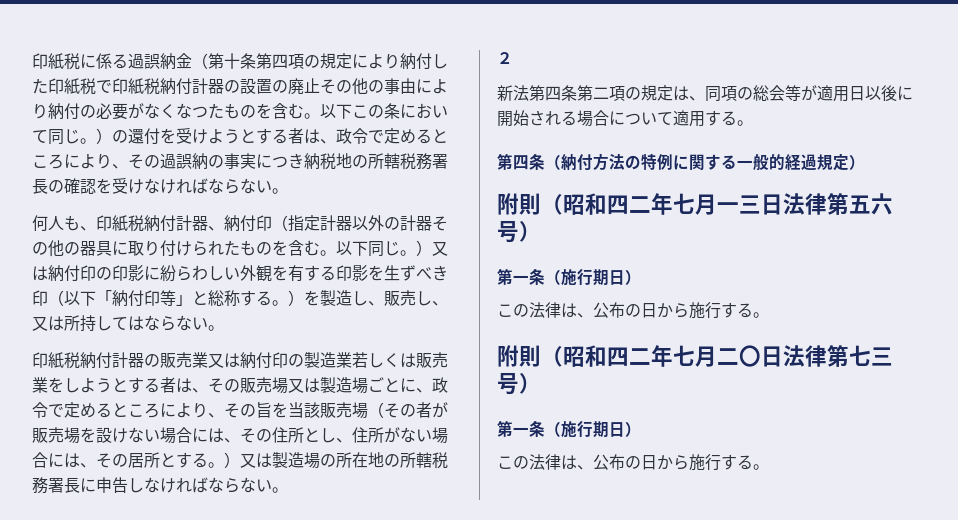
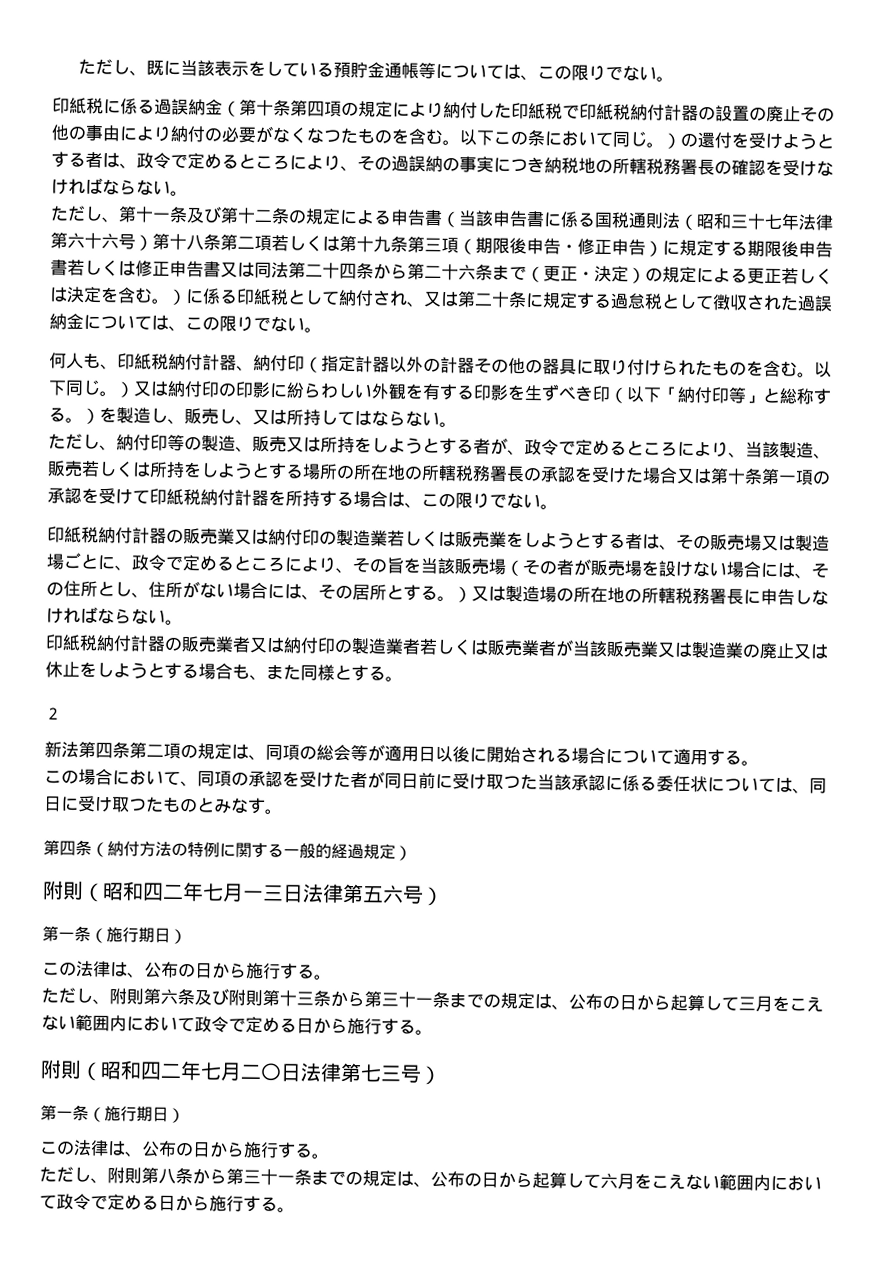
+ ただし、既に当該表示をしている預貯金通帳等については、この限りでない。
+ ただし、第十一条及び第十二条の規定による申告書（当該申告書に係る国税通則法（昭和三十七年法律第六十六号）第十八条第二項若しくは第十九条第三項（期限後申告・修正申告）に規定する期限後申告書若しくは修正申告書又は同法第二十四条から第二十六条まで（更正・決定）の規定による更正若しくは決定を含む。）に係る印紙税として納付され、又は第二十条に規定する過怠税として徴収された過誤納金については、この限りでない。
+ ただし、納付印等の製造、販売又は所持をしようとする者が、政令で定めるところにより、当該製造、販売若しくは所持をしようとする場所の所在地の所轄税務署長の承認を受けた場合又は第十条第一項の承認を受けて印紙税納付計器を所持する場合は、この限りでない。
+ 印紙税納付計器の販売業者又は納付印の製造業者若しくは販売業者が当該販売業又は製造業の廃止又は休止をしようとする場合も、また同様とする。
+ この場合において、同項の承認を受けた者が同日前に受け取つた当該承認に係る委任状については、同日に受け取つたものとみなす。
+ ただし、附則第六条及び附則第十三条から第三十一条までの規定は、公布の日から起算して三月をこえない範囲内において政令で定める日から施行する。
+ ただし、附則第八条から第三十一条までの規定は、公布の日から起算して六月をこえない範囲内において政令で定める日から施行する。

